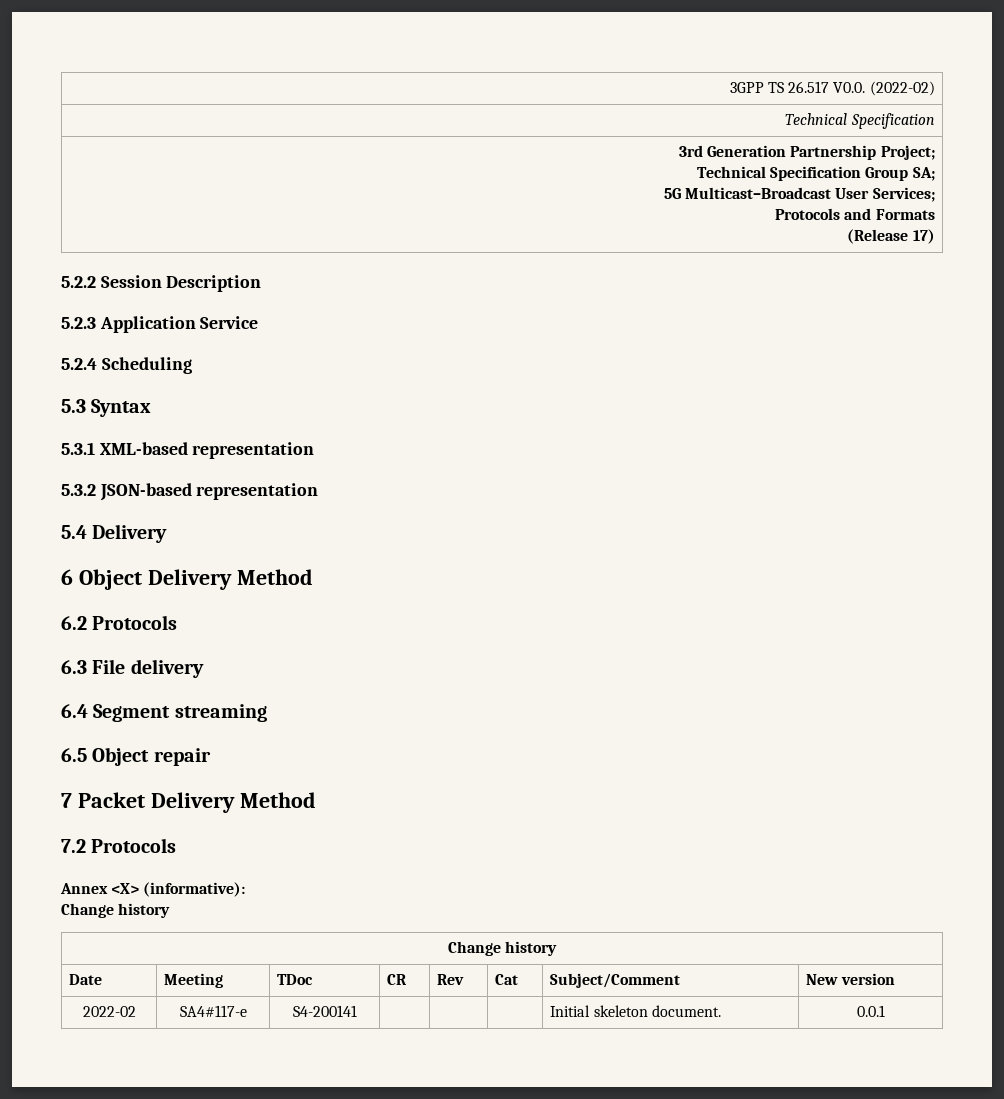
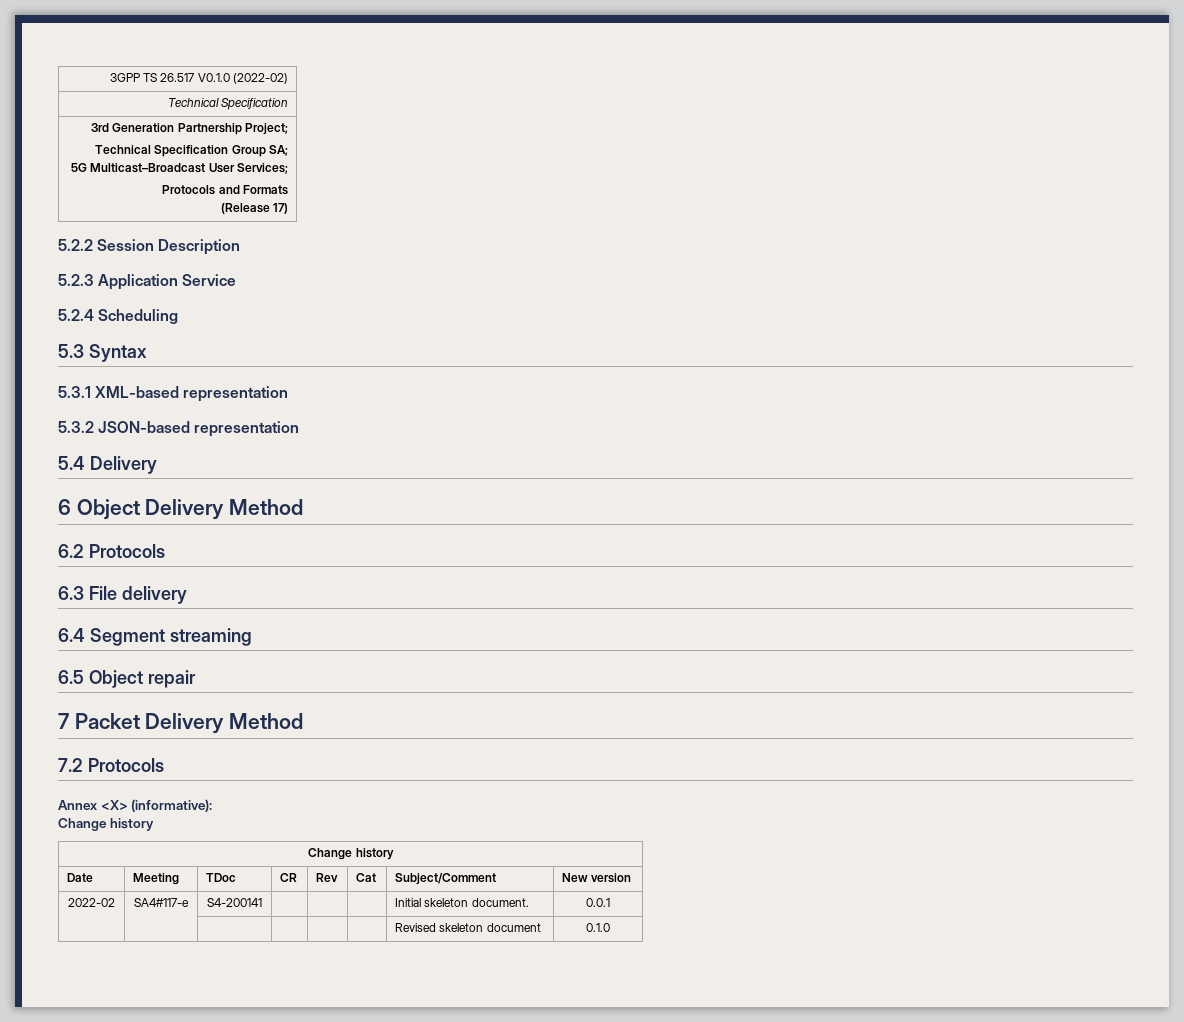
- 3GPP TS 26.517 V0.0. (2022-02)
+ 3GPP TS 26.517 V0.1.0 (2022-02)
+ | | | | | | Revised skeleton document | 0.1.0

